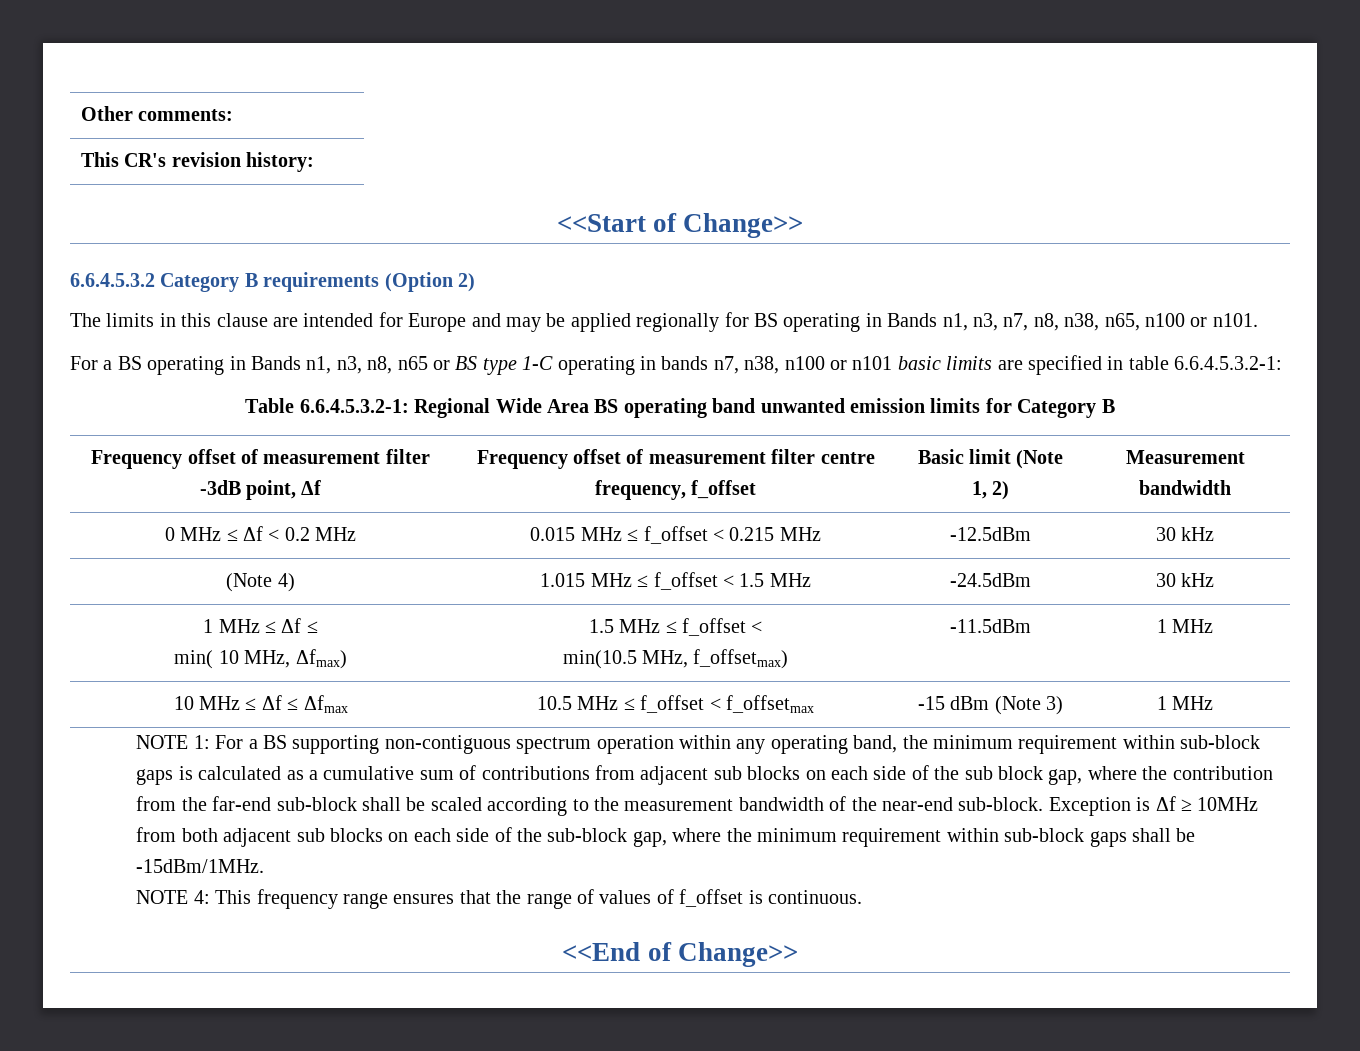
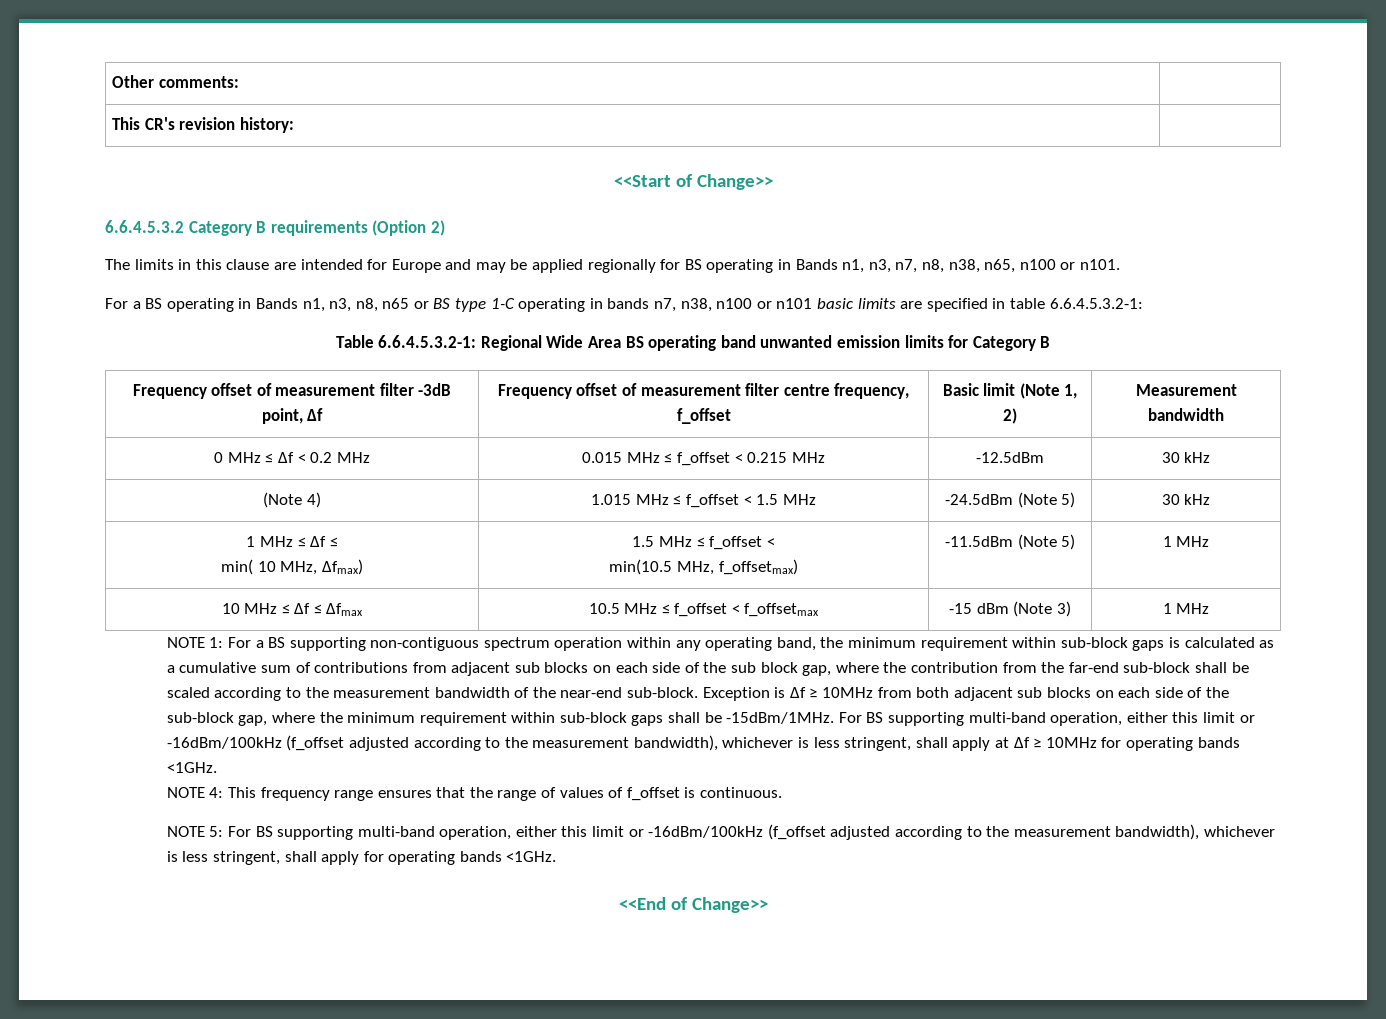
- (Note 4) | 1.015 MHz ≤ f_offset < 1.5 MHz | -24.5dBm | 30 kHz
+ (Note 4) | 1.015 MHz ≤ f_offset < 1.5 MHz | -24.5dBm (Note 5) | 30 kHz
  1 MHz ≤ Δf ≤
  min( 10 MHz, Δfmax) | 1.5 MHz ≤ f_offset <
- min(10.5 MHz, f_offsetmax) | -11.5dBm | 1 MHz
+ min(10.5 MHz, f_offsetmax) | -11.5dBm (Note 5) | 1 MHz
+ For BS supporting multi-band operation, either this limit or -16dBm/100kHz (f_offset adjusted according to the measurement bandwidth), whichever is less stringent, shall apply at Δf ≥ 10MHz for operating bands <1GHz.
+ NOTE 5: For BS supporting multi-band operation, either this limit or -16dBm/100kHz (f_offset adjusted according to the measurement bandwidth), whichever is less stringent, shall apply for operating bands <1GHz.

